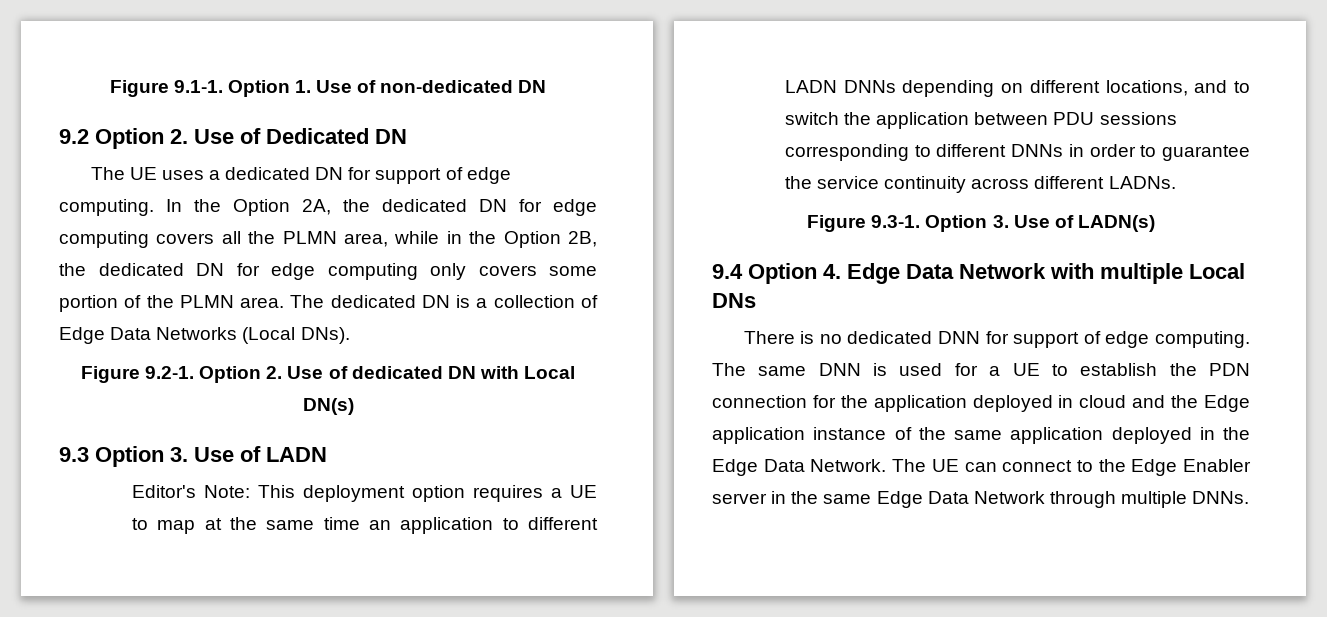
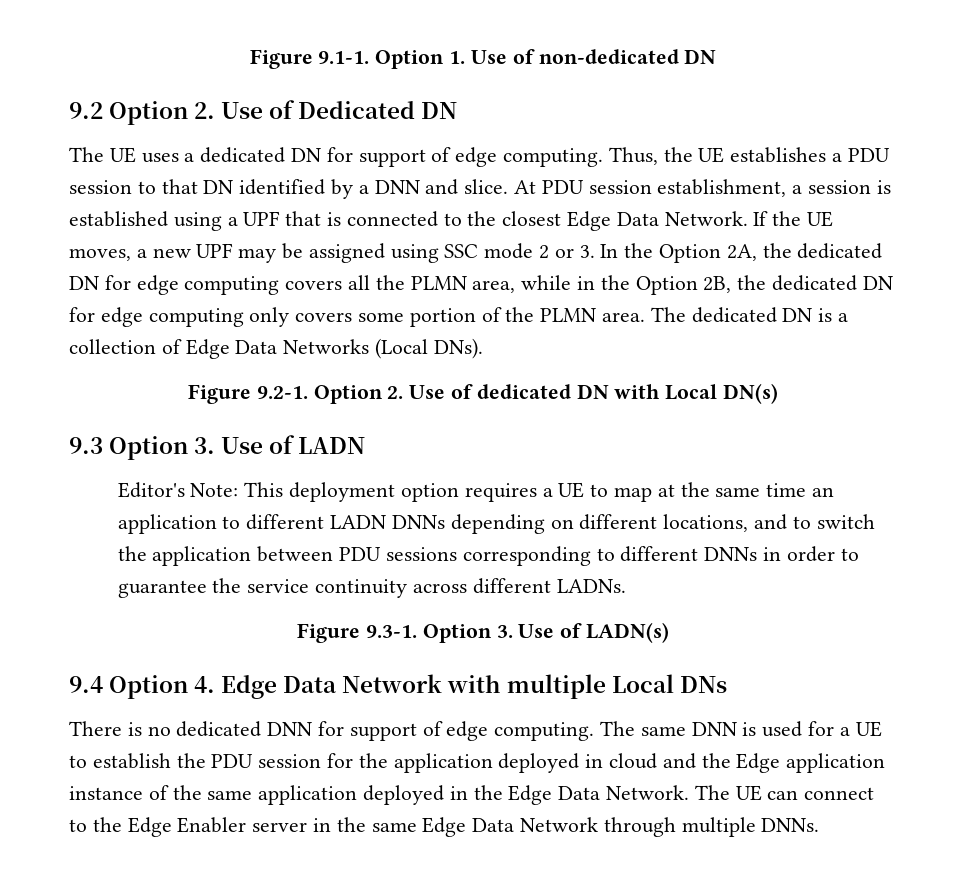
- In the Option 2A, the dedicated DN for edge computing covers all the PLMN area, while in the Option 2B, the dedicated DN for edge computing only covers some portion of the PLMN area.
+ Thus, the UE establishes a PDU session to that DN identified by a DNN and slice. At PDU session establishment, a session is established using a UPF that is connected to the closest Edge Data Network. If the UE moves, a new UPF may be assigned using SSC mode 2 or 3. In the Option 2A, the dedicated DN for edge computing covers all the PLMN area, while in the Option 2B, the dedicated DN for edge computing only covers some portion of the PLMN area.
- The same DNN is used for a UE to establish the PDN connection for the application deployed in cloud and the Edge application instance of the same application deployed in the Edge Data Network.
+ The same DNN is used for a UE to establish the PDU session for the application deployed in cloud and the Edge application instance of the same application deployed in the Edge Data Network.

